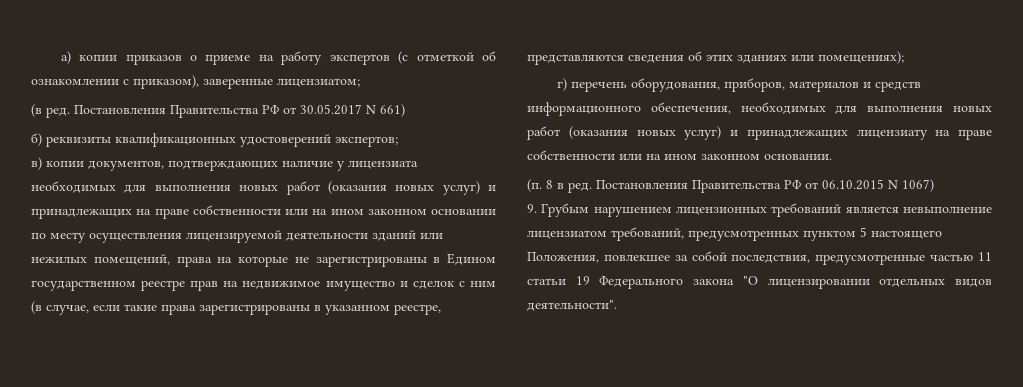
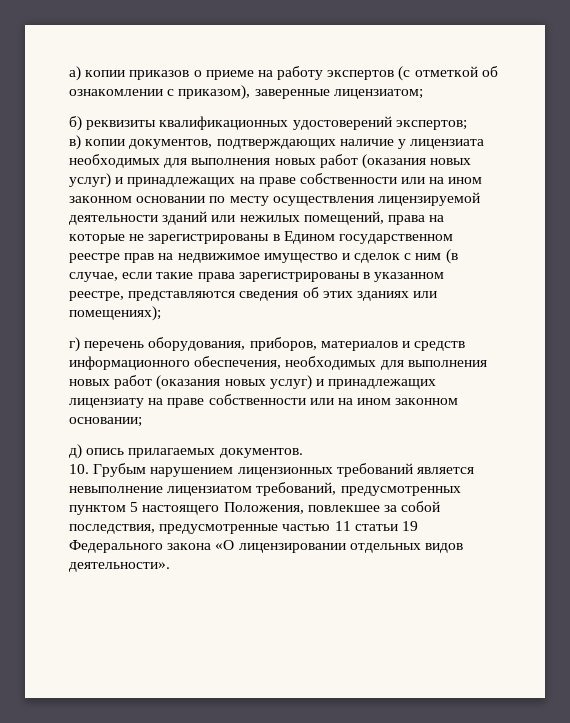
- (в ред. Постановления Правительства РФ от 30.05.2017 N 661)
- г) перечень оборудования, приборов, материалов и средств информационного обеспечения, необходимых для выполнения новых работ (оказания новых услуг) и принадлежащих лицензиату на праве собственности или на ином законном основании.
- (п. 8 в ред. Постановления Правительства РФ от 06.10.2015 N 1067)
- 9. Грубым нарушением лицензионных требований является невыполнение лицензиатом требований, предусмотренных пунктом 5 настоящего Положения, повлекшее за собой последствия, предусмотренные частью 11 статьи 19 Федерального закона "О лицензировании отдельных видов деятельности".
+ г) перечень оборудования, приборов, материалов и средств информационного обеспечения, необходимых для выполнения новых работ (оказания новых услуг) и принадлежащих лицензиату на праве собственности или на ином законном основании;
+ д) опись прилагаемых документов.
+ 10. Грубым нарушением лицензионных требований является невыполнение лицензиатом требований, предусмотренных пунктом 5 настоящего Положения, повлекшее за собой последствия, предусмотренные частью 11 статьи 19 Федерального закона «О лицензировании отдельных видов деятельности».

